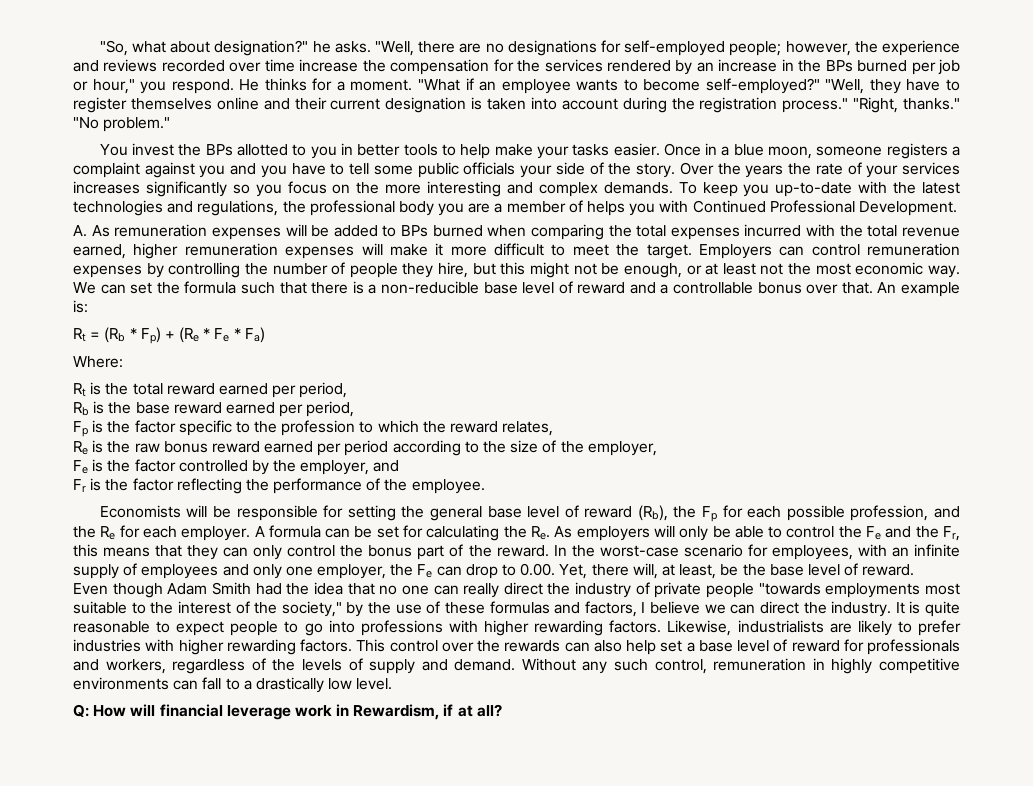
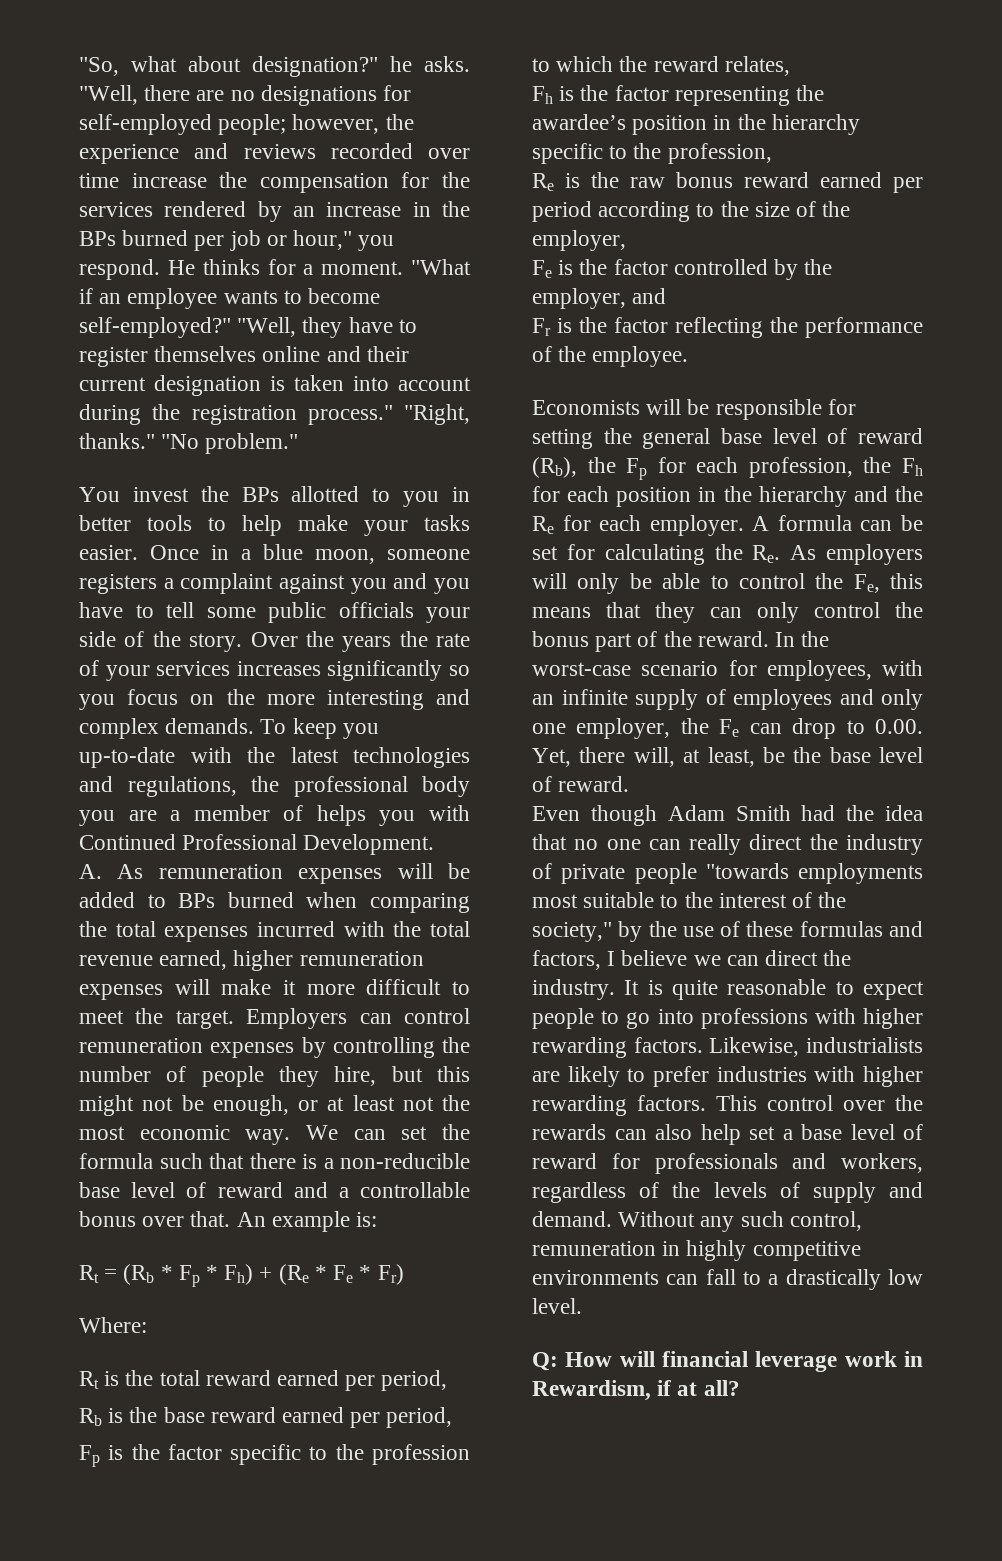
- Rt = (Rb * Fp) + (Re * Fe * Fa)
+ Rt = (Rb * Fp * Fh) + (Re * Fe * Fr)
+ Fh is the factor representing the awardee’s position in the hierarchy specific to the profession,
- Economists will be responsible for setting the general base level of reward (Rb), the Fp for each possible profession, and the Re for each employer.
+ Economists will be responsible for setting the general base level of reward (Rb), the Fp for each profession, the Fh for each position in the hierarchy and the Re for each employer.
- A formula can be set for calculating the Re. As employers will only be able to control the Fe and the Fr, this means that they can only control the bonus part of the reward.
+ A formula can be set for calculating the Re. As employers will only be able to control the Fe, this means that they can only control the bonus part of the reward.

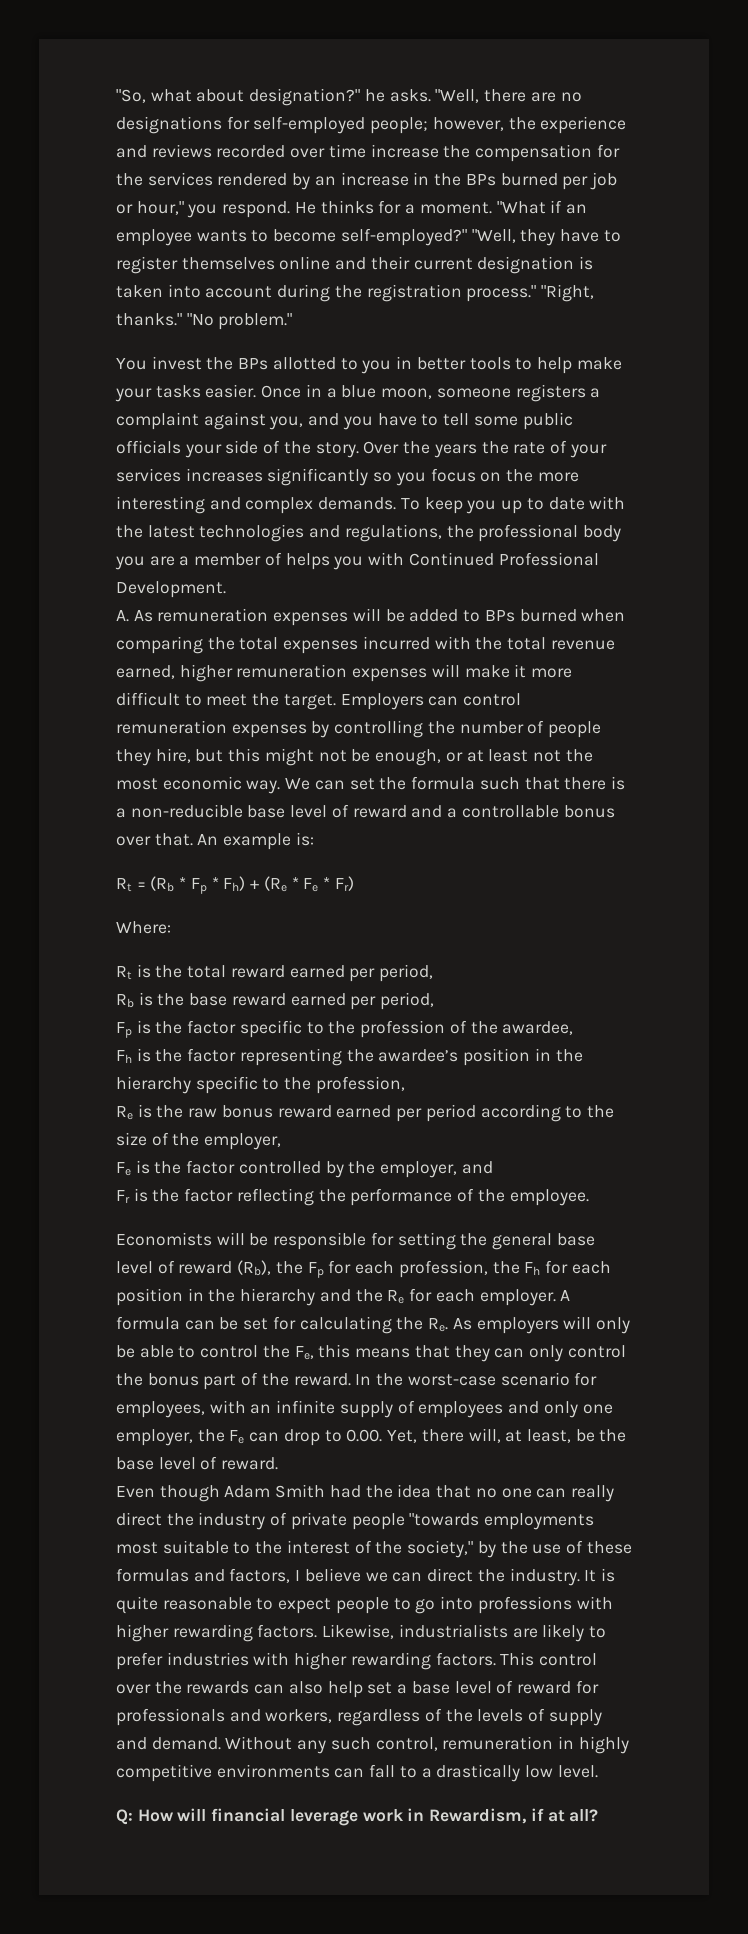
- Once in a blue moon, someone registers a complaint against you and you have to tell some public officials your side of the story.
+ Once in a blue moon, someone registers a complaint against you, and you have to tell some public officials your side of the story.
- To keep you up-to-date with the latest technologies and regulations, the professional body you are a member of helps you with Continued Professional Development.
+ To keep you up to date with the latest technologies and regulations, the professional body you are a member of helps you with Continued Professional Development.
- Fp is the factor specific to the profession to which the reward relates,
+ Fp is the factor specific to the profession of the awardee,

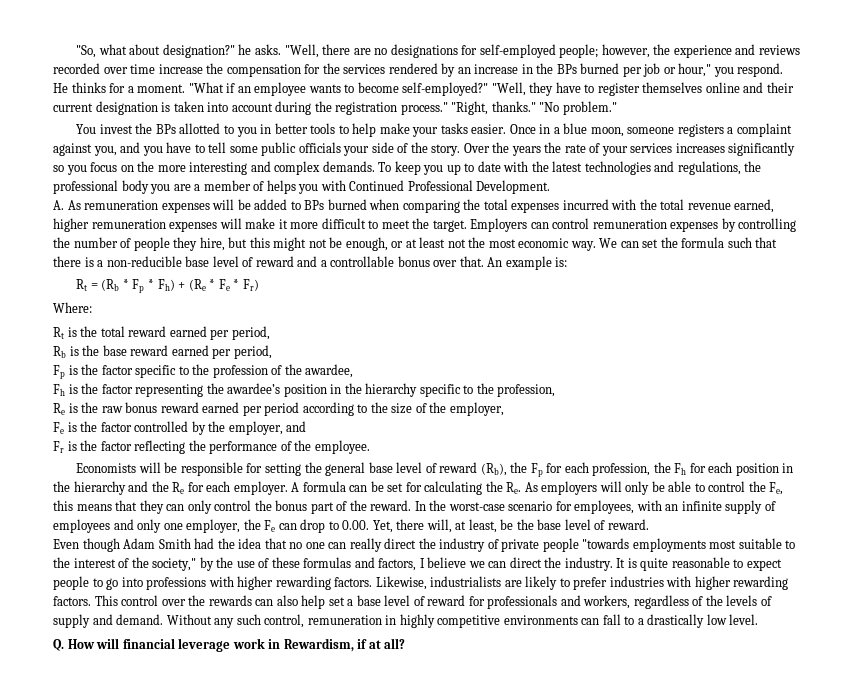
- Q: How will financial leverage work in Rewardism, if at all?
+ Q. How will financial leverage work in Rewardism, if at all?

